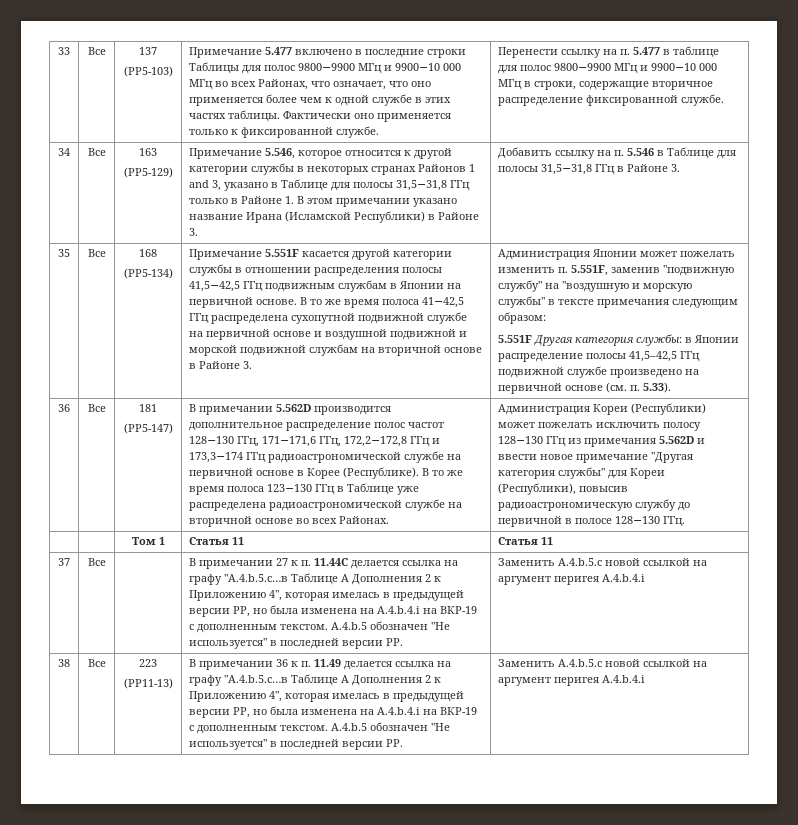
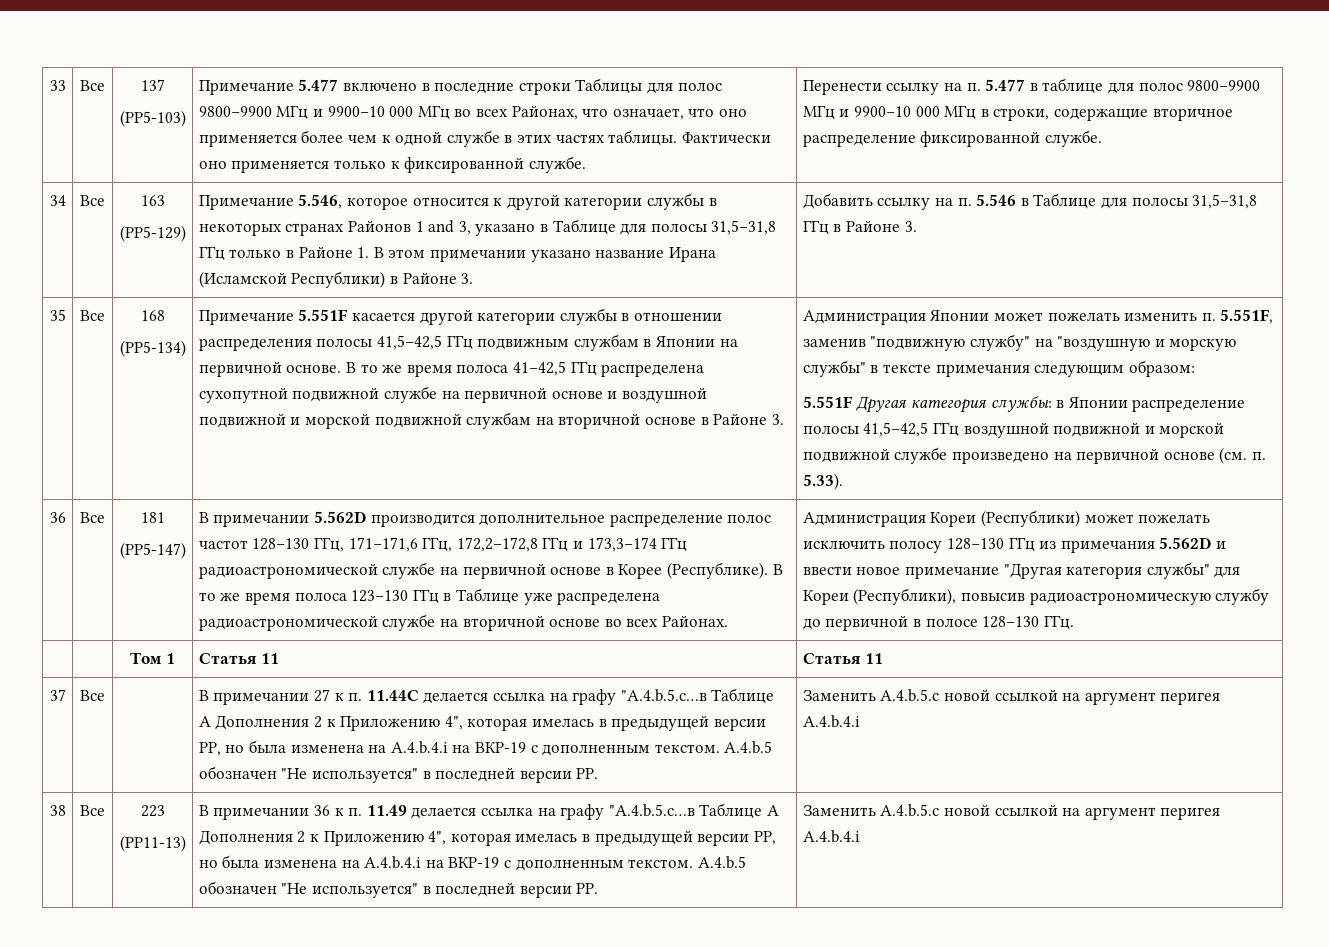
- 5.551F Другая категория службы: в Японии распределение полосы 41,5–42,5 ГГц подвижной службе произведено на первичной основе (см. п. 5.33).
+ 5.551F Другая категория службы: в Японии распределение полосы 41,5–42,5 ГГц воздушной подвижной и морской подвижной службе произведено на первичной основе (см. п. 5.33).

